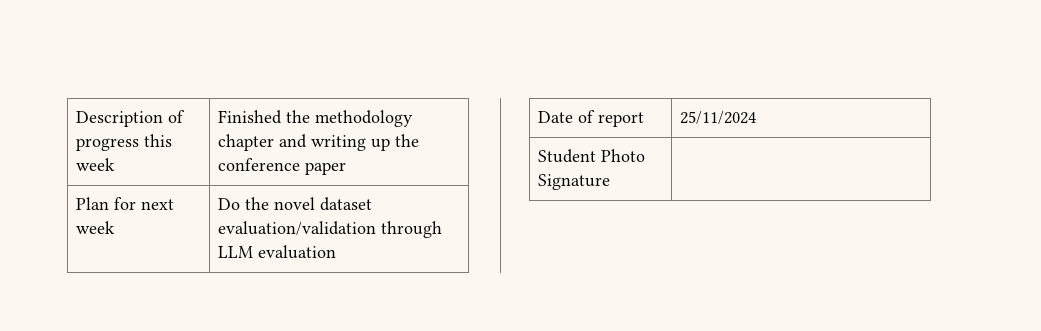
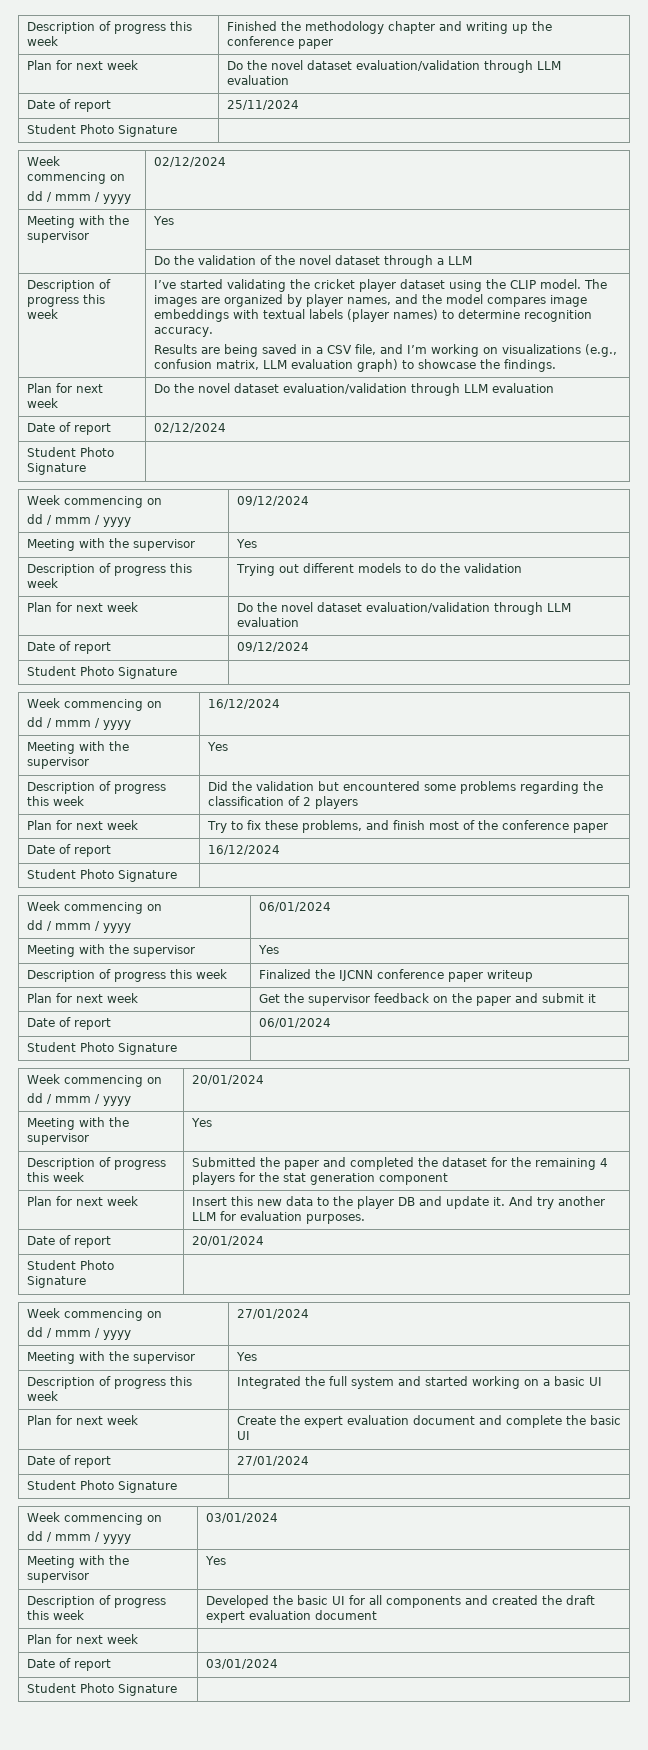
  Date of report | 25/11/2024
+ Student Photo Signature |
+ Week commencing on
+ dd / mmm / yyyy | 02/12/2024
+ Meeting with the supervisor | Yes
+ | Do the validation of the novel dataset through a LLM
+ Description of progress this week | I’ve started validating the cricket player dataset using the CLIP model. The images are organized by player names, and the model compares image embeddings with textual labels (player names) to determine recognition accuracy.
+ Results are being saved in a CSV file, and I’m working on visualizations (e.g., confusion matrix, LLM evaluation graph) to showcase the findings.
+ Plan for next week | Do the novel dataset evaluation/validation through LLM evaluation
+ Date of report | 02/12/2024
+ Student Photo Signature |
+ Week commencing on
+ dd / mmm / yyyy | 09/12/2024
+ Meeting with the supervisor | Yes
+ Description of progress this week | Trying out different models to do the validation
+ Plan for next week | Do the novel dataset evaluation/validation through LLM evaluation
+ Date of report | 09/12/2024
+ Student Photo Signature |
+ Week commencing on
+ dd / mmm / yyyy | 16/12/2024
+ Meeting with the supervisor | Yes
+ Description of progress this week | Did the validation but encountered some problems regarding the classification of 2 players
+ Plan for next week | Try to fix these problems, and finish most of the conference paper
+ Date of report | 16/12/2024
+ Student Photo Signature |
+ Week commencing on
+ dd / mmm / yyyy | 06/01/2024
+ Meeting with the supervisor | Yes
+ Description of progress this week | Finalized the IJCNN conference paper writeup
+ Plan for next week | Get the supervisor feedback on the paper and submit it
+ Date of report | 06/01/2024
+ Student Photo Signature |
+ Week commencing on
+ dd / mmm / yyyy | 20/01/2024
+ Meeting with the supervisor | Yes
+ Description of progress this week | Submitted the paper and completed the dataset for the remaining 4 players for the stat generation component
+ Plan for next week | Insert this new data to the player DB and update it. And try another LLM for evaluation purposes.
+ Date of report | 20/01/2024
+ Student Photo Signature |
+ Week commencing on
+ dd / mmm / yyyy | 27/01/2024
+ Meeting with the supervisor | Yes
+ Description of progress this week | Integrated the full system and started working on a basic UI
+ Plan for next week | Create the expert evaluation document and complete the basic UI
+ Date of report | 27/01/2024
+ Student Photo Signature |
+ Week commencing on
+ dd / mmm / yyyy | 03/01/2024
+ Meeting with the supervisor | Yes
+ Description of progress this week | Developed the basic UI for all components and created the draft expert evaluation document
+ Plan for next week |
+ Date of report | 03/01/2024

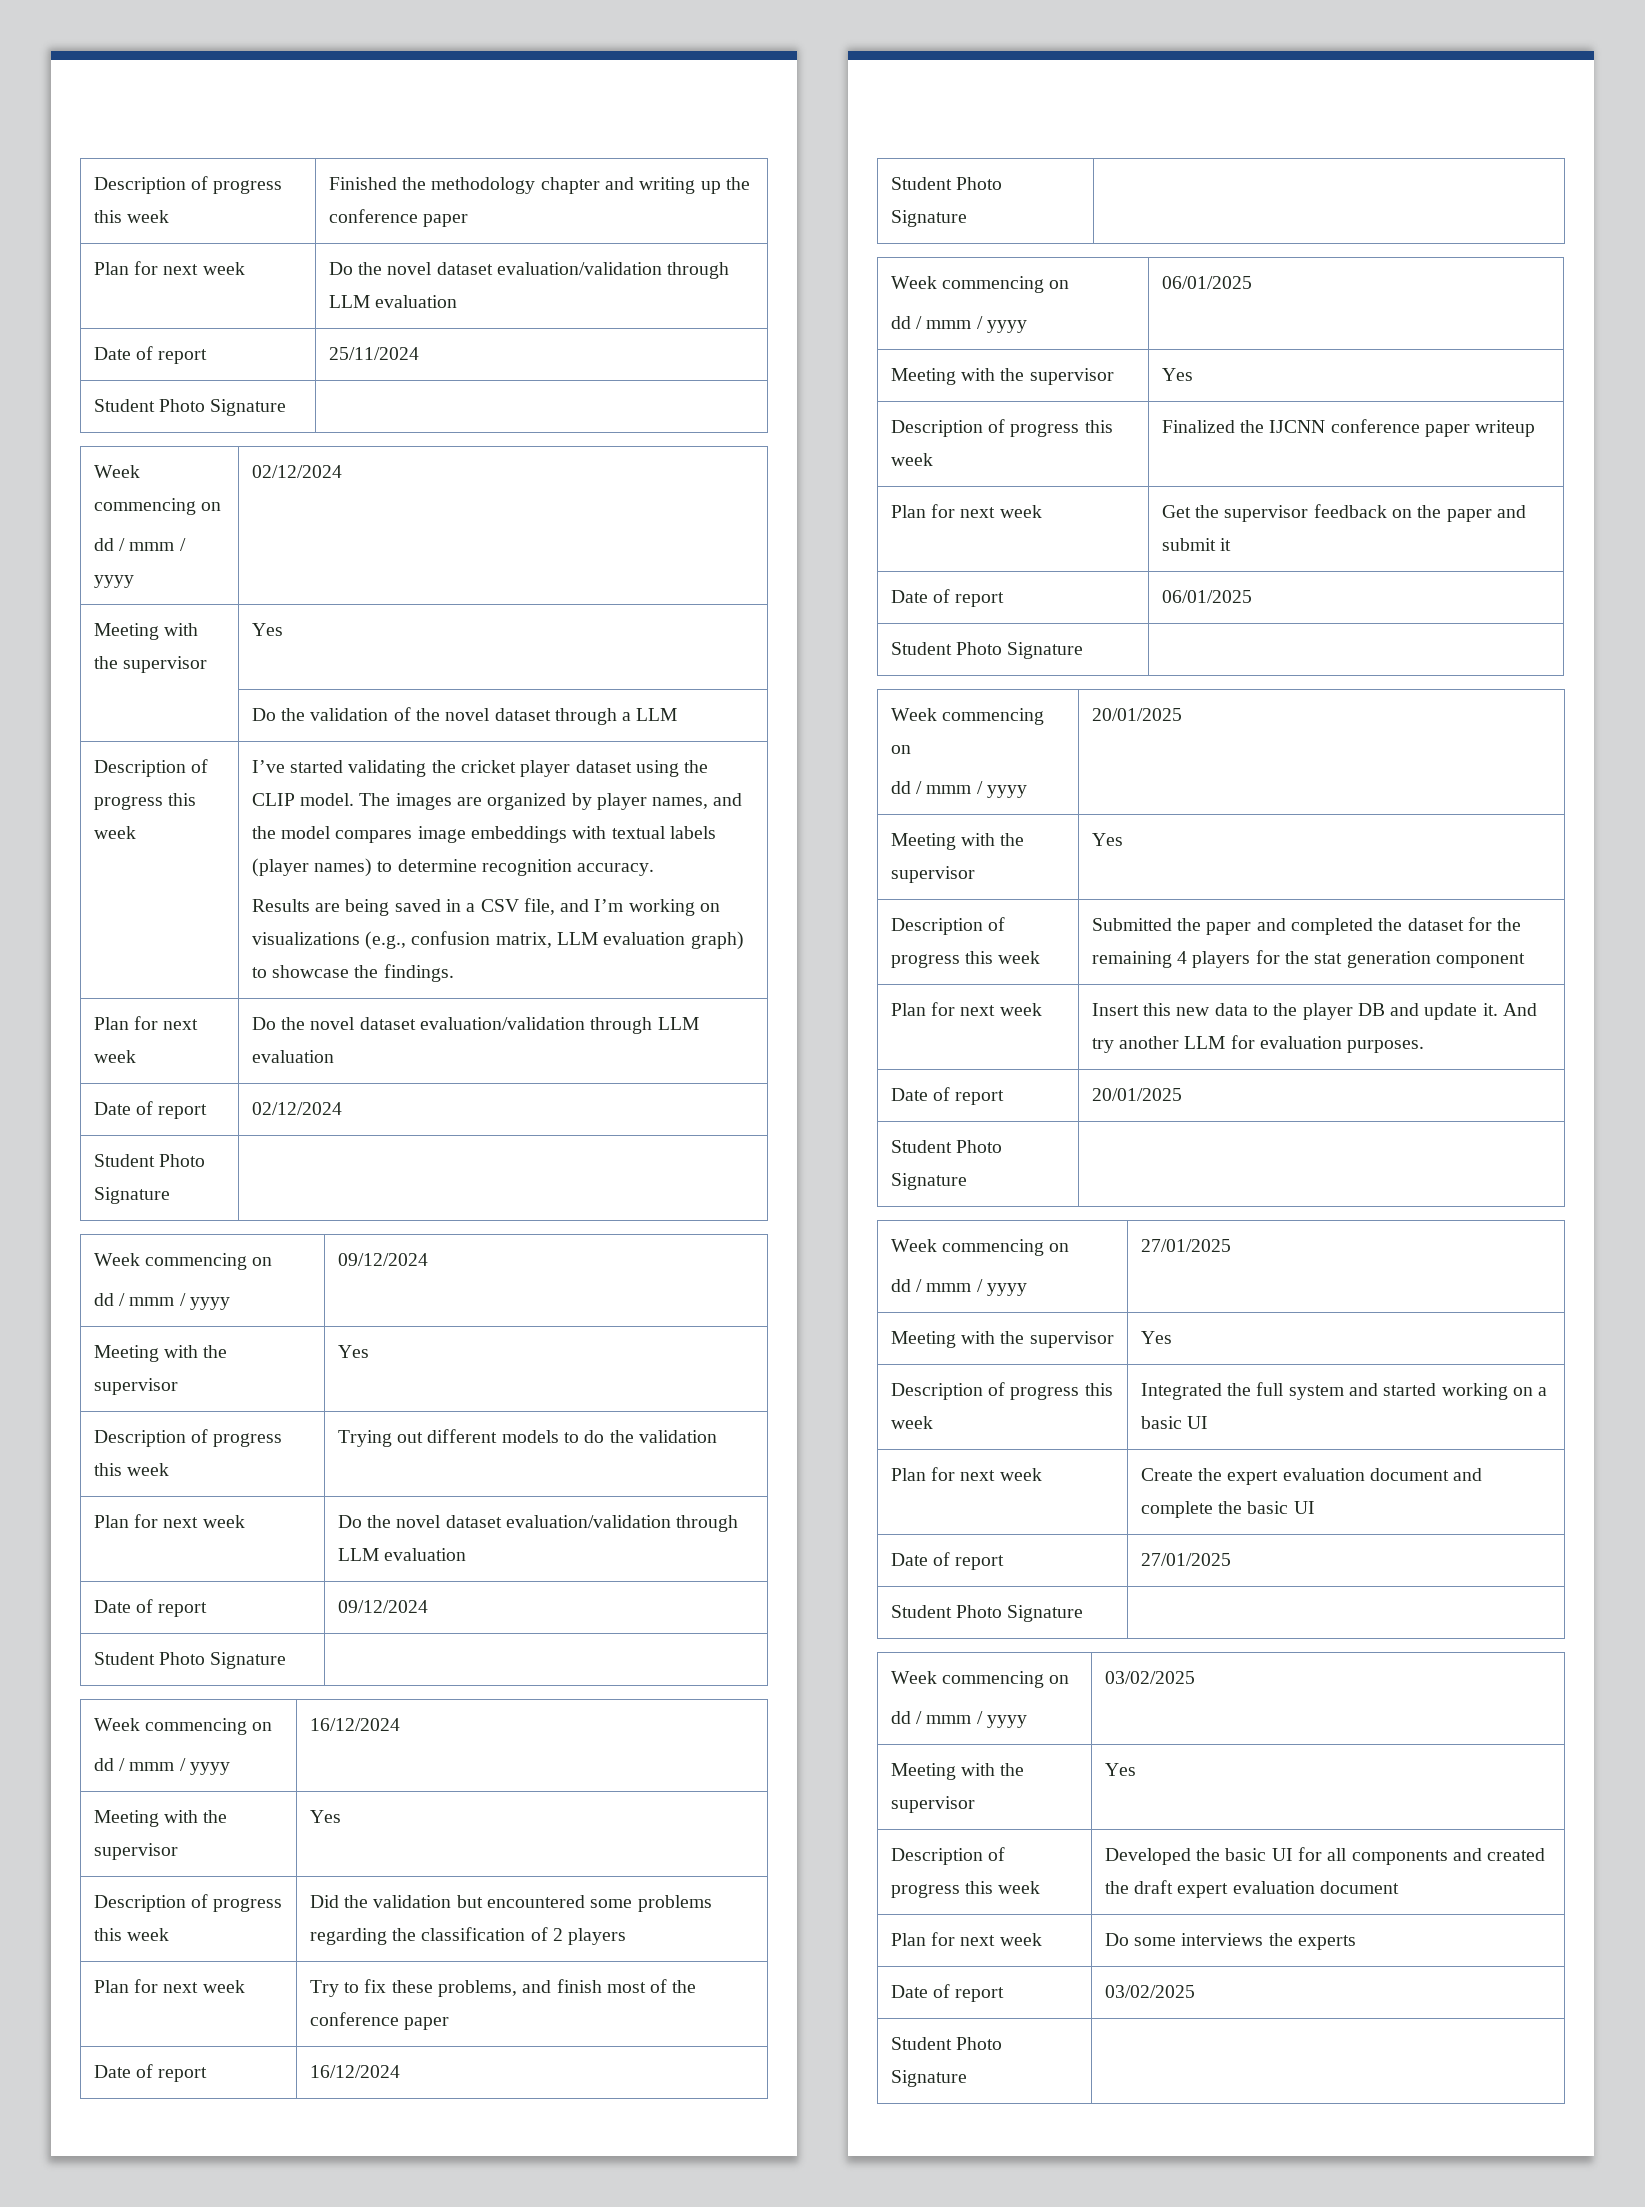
  Date of report | 16/12/2024
  Student Photo Signature |
  Week commencing on
- dd / mmm / yyyy | 06/01/2024
+ dd / mmm / yyyy | 06/01/2025
- Date of report | 06/01/2024
+ Date of report | 06/01/2025
  Student Photo Signature |
  Week commencing on
- dd / mmm / yyyy | 20/01/2024
+ dd / mmm / yyyy | 20/01/2025
- Date of report | 20/01/2024
+ Date of report | 20/01/2025
  Student Photo Signature |
  Week commencing on
- dd / mmm / yyyy | 27/01/2024
+ dd / mmm / yyyy | 27/01/2025
- Date of report | 27/01/2024
+ Date of report | 27/01/2025
  Student Photo Signature |
  Week commencing on
- dd / mmm / yyyy | 03/01/2024
+ dd / mmm / yyyy | 03/02/2025
  Description of progress this week | Developed the basic UI for all components and created the draft expert evaluation document
- Plan for next week |
- Date of report | 03/01/2024
+ Plan for next week | Do some interviews the experts
+ Date of report | 03/02/2025

